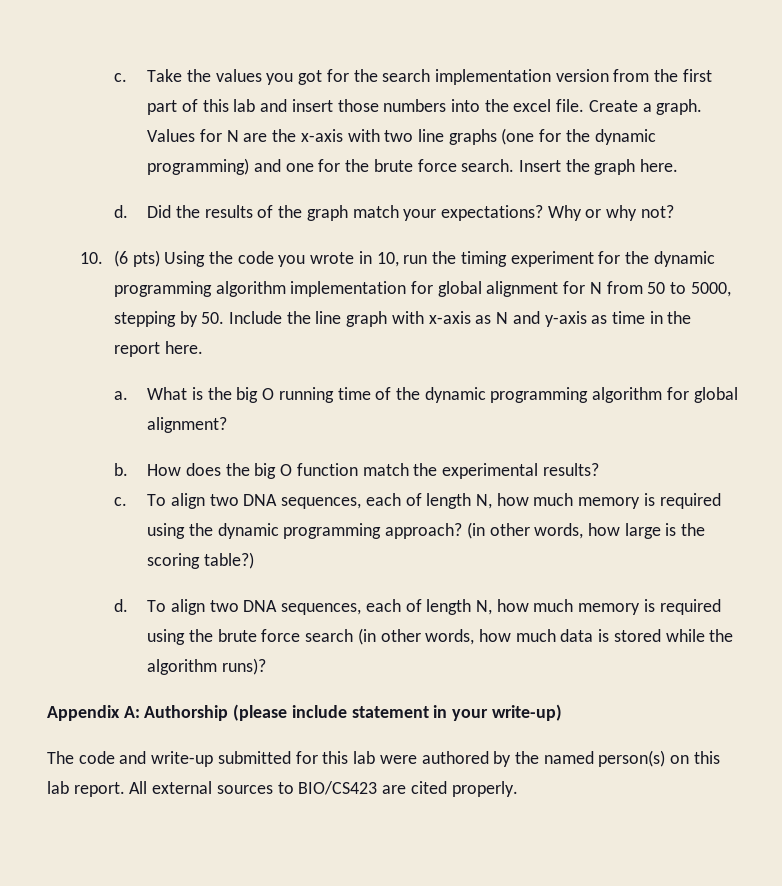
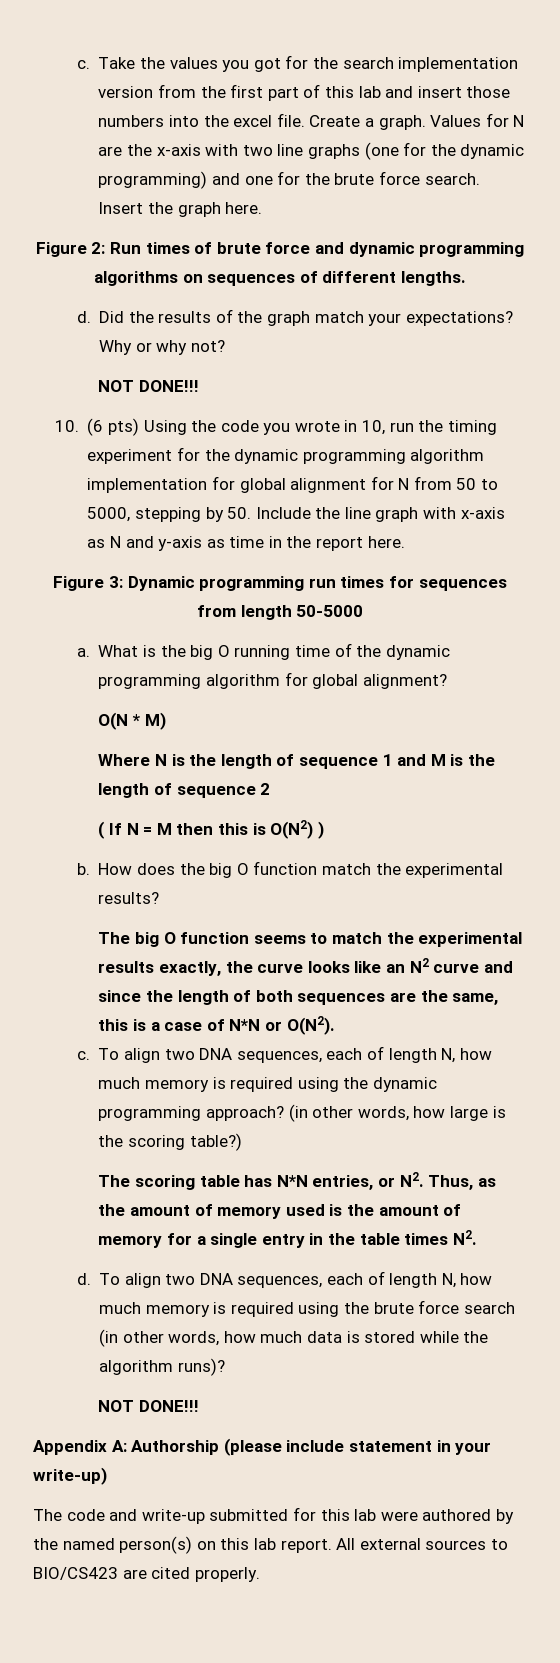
+ Figure 2: Run times of brute force and dynamic programming algorithms on sequences of different lengths.
  Why or why not?
+ NOT DONE!!!
+ Figure 3: Dynamic programming run times for sequences from length 50-5000
+ O(N * M)
+ Where N is the length of sequence 1 and M is the length of sequence 2
+ ( If N = M then this is O(N2) )
+ The big O function seems to match the experimental results exactly, the curve looks like an N2 curve and since the length of both sequences are the same, this is a case of N*N or O(N2).
+ The scoring table has N*N entries, or N2. Thus, as the amount of memory used is the amount of memory for a single entry in the table times N2.
  To align two DNA sequences, each of length N, how much memory is required using the brute force search (in other words, how much data is stored while the algorithm runs)?
+ NOT DONE!!!

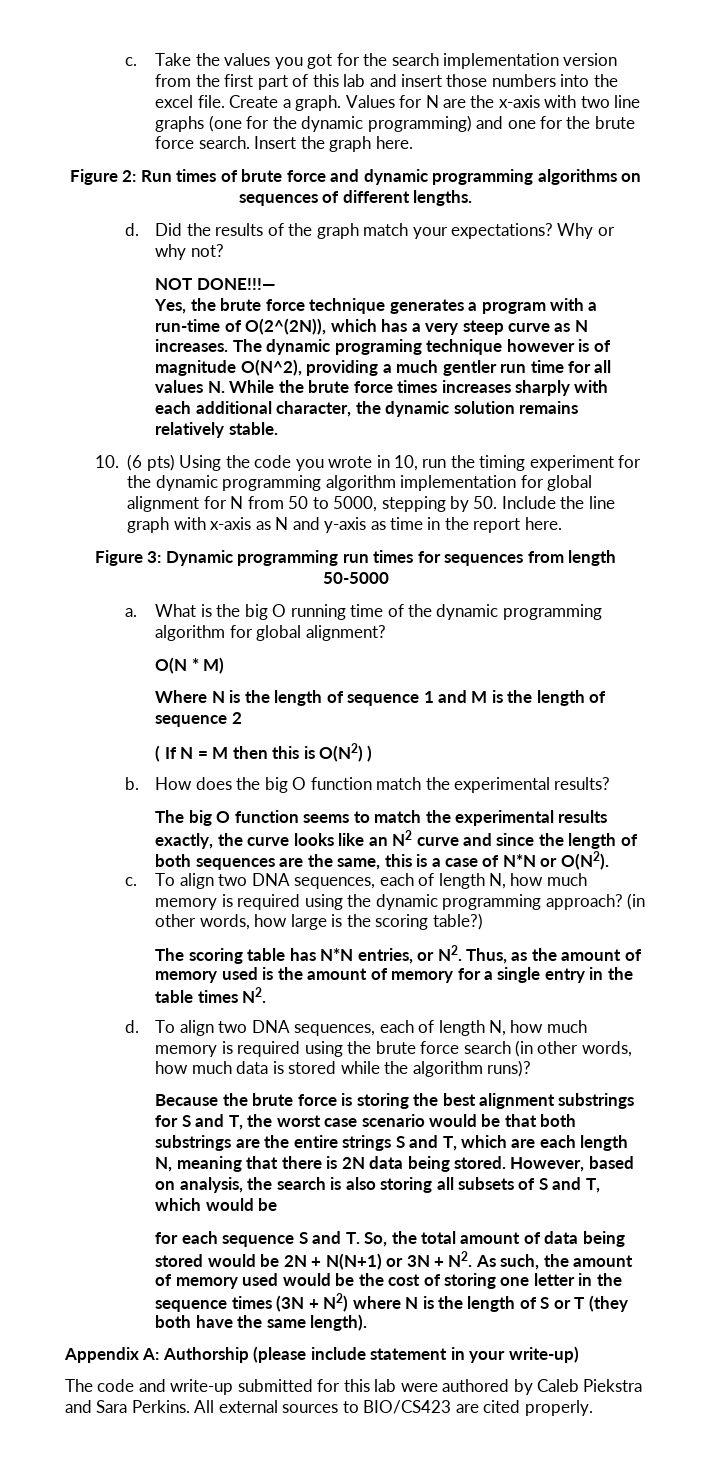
  Why or why not?
- NOT DONE!!!
+ NOT DONE!!!—
+ Yes, the brute force technique generates a program with a run-time of O(2^(2N)), which has a very steep curve as N increases. The dynamic programing technique however is of magnitude O(N^2), providing a much gentler run time for all values N. While the brute force times increases sharply with each additional character, the dynamic solution remains relatively stable.
  To align two DNA sequences, each of length N, how much memory is required using the brute force search (in other words, how much data is stored while the algorithm runs)?
- NOT DONE!!!
+ Because the brute force is storing the best alignment substrings for S and T, the worst case scenario would be that both substrings are the entire strings S and T, which are each length N, meaning that there is 2N data being stored. However, based on analysis, the search is also storing all subsets of S and T, which would be
+ for each sequence S and T. So, the total amount of data being stored would be 2N + N(N+1) or 3N + N2. As such, the amount of memory used would be the cost of storing one letter in the sequence times (3N + N2) where N is the length of S or T (they both have the same length).
- The code and write-up submitted for this lab were authored by the named person(s) on this lab report.
+ The code and write-up submitted for this lab were authored by Caleb Piekstra and Sara Perkins.

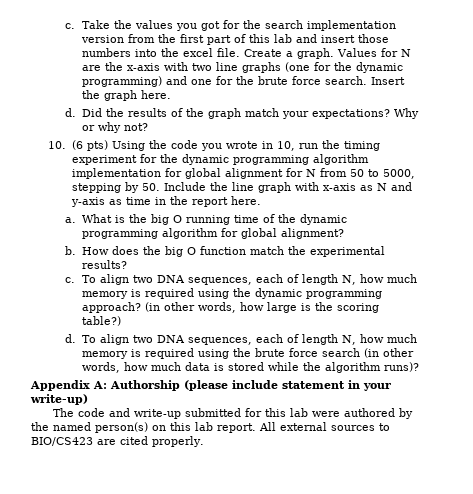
- Figure 2: Run times of brute force and dynamic programming algorithms on sequences of different lengths.
- NOT DONE!!!—
- Yes, the brute force technique generates a program with a run-time of O(2^(2N)), which has a very steep curve as N increases. The dynamic programing technique however is of magnitude O(N^2), providing a much gentler run time for all values N. While the brute force times increases sharply with each additional character, the dynamic solution remains relatively stable.
- Figure 3: Dynamic programming run times for sequences from length 50-5000
- O(N * M)
- Where N is the length of sequence 1 and M is the length of sequence 2
- ( If N = M then this is O(N2) )
- The big O function seems to match the experimental results exactly, the curve looks like an N2 curve and since the length of both sequences are the same, this is a case of N*N or O(N2).
- The scoring table has N*N entries, or N2. Thus, as the amount of memory used is the amount of memory for a single entry in the table times N2.
- Because the brute force is storing the best alignment substrings for S and T, the worst case scenario would be that both substrings are the entire strings S and T, which are each length N, meaning that there is 2N data being stored. However, based on analysis, the search is also storing all subsets of S and T, which would be
- for each sequence S and T. So, the total amount of data being stored would be 2N + N(N+1) or 3N + N2. As such, the amount of memory used would be the cost of storing one letter in the sequence times (3N + N2) where N is the length of S or T (they both have the same length).
- The code and write-up submitted for this lab were authored by Caleb Piekstra and Sara Perkins.
+ The code and write-up submitted for this lab were authored by the named person(s) on this lab report.

